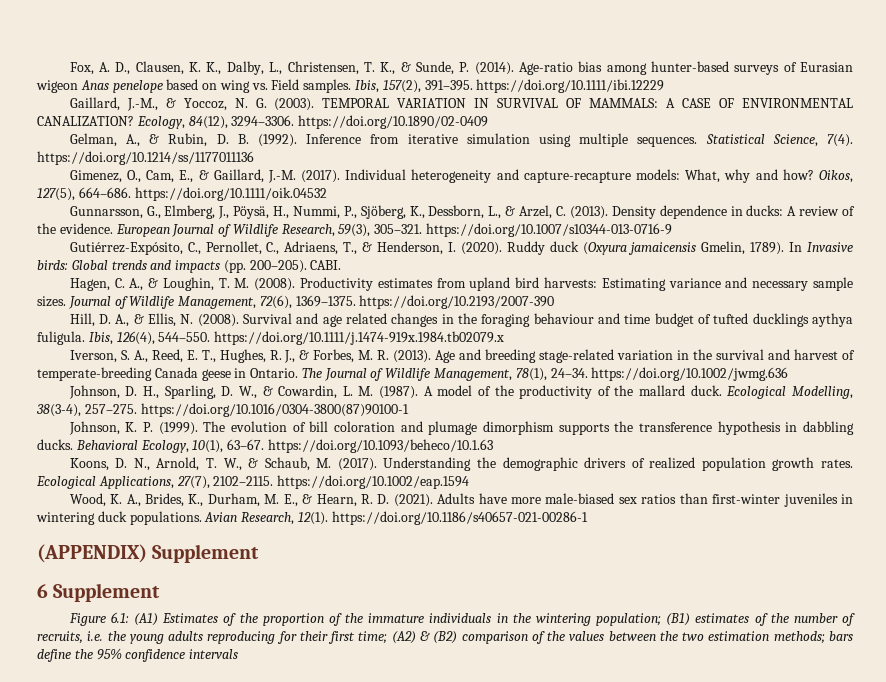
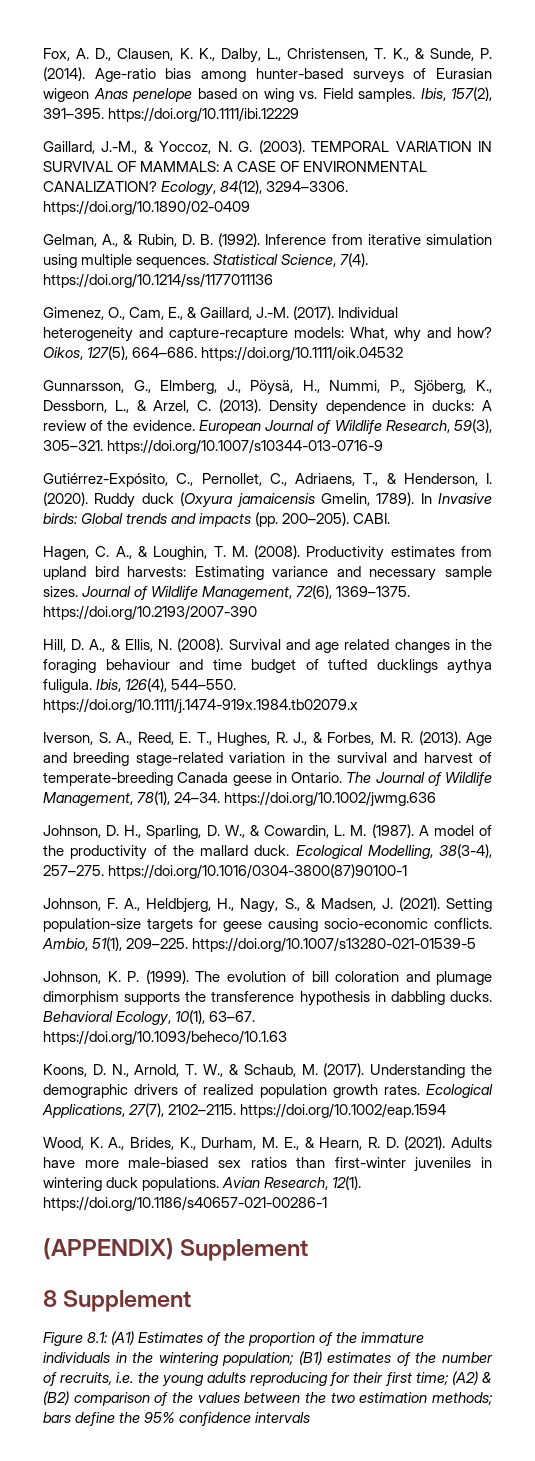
+ Johnson, F. A., Heldbjerg, H., Nagy, S., & Madsen, J. (2021). Setting population-size targets for geese causing socio-economic conflicts. Ambio, 51(1), 209–225. https://doi.org/10.1007/s13280-021-01539-5
- 6 Supplement
+ 8 Supplement
- Figure 6.1: (A1) Estimates of the proportion of the immature individuals in the wintering population; (B1) estimates of the number of recruits, i.e. the young adults reproducing for their first time; (A2) & (B2) comparison of the values between the two estimation methods; bars define the 95% confidence intervals
+ Figure 8.1: (A1) Estimates of the proportion of the immature individuals in the wintering population; (B1) estimates of the number of recruits, i.e. the young adults reproducing for their first time; (A2) & (B2) comparison of the values between the two estimation methods; bars define the 95% confidence intervals

